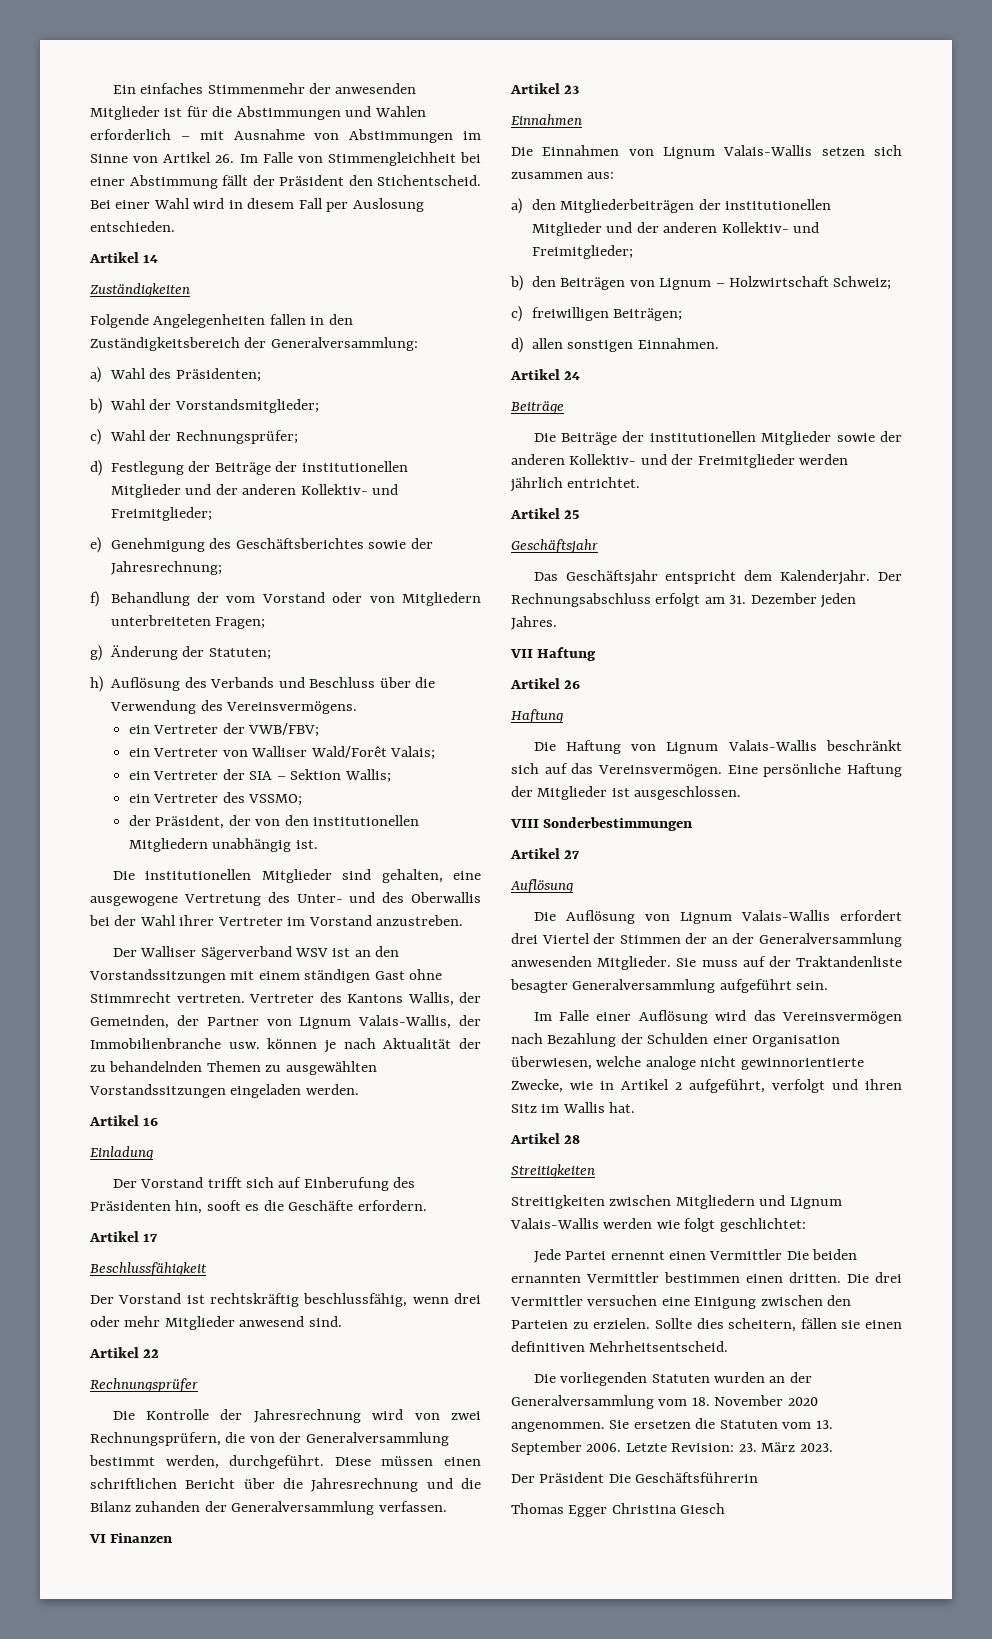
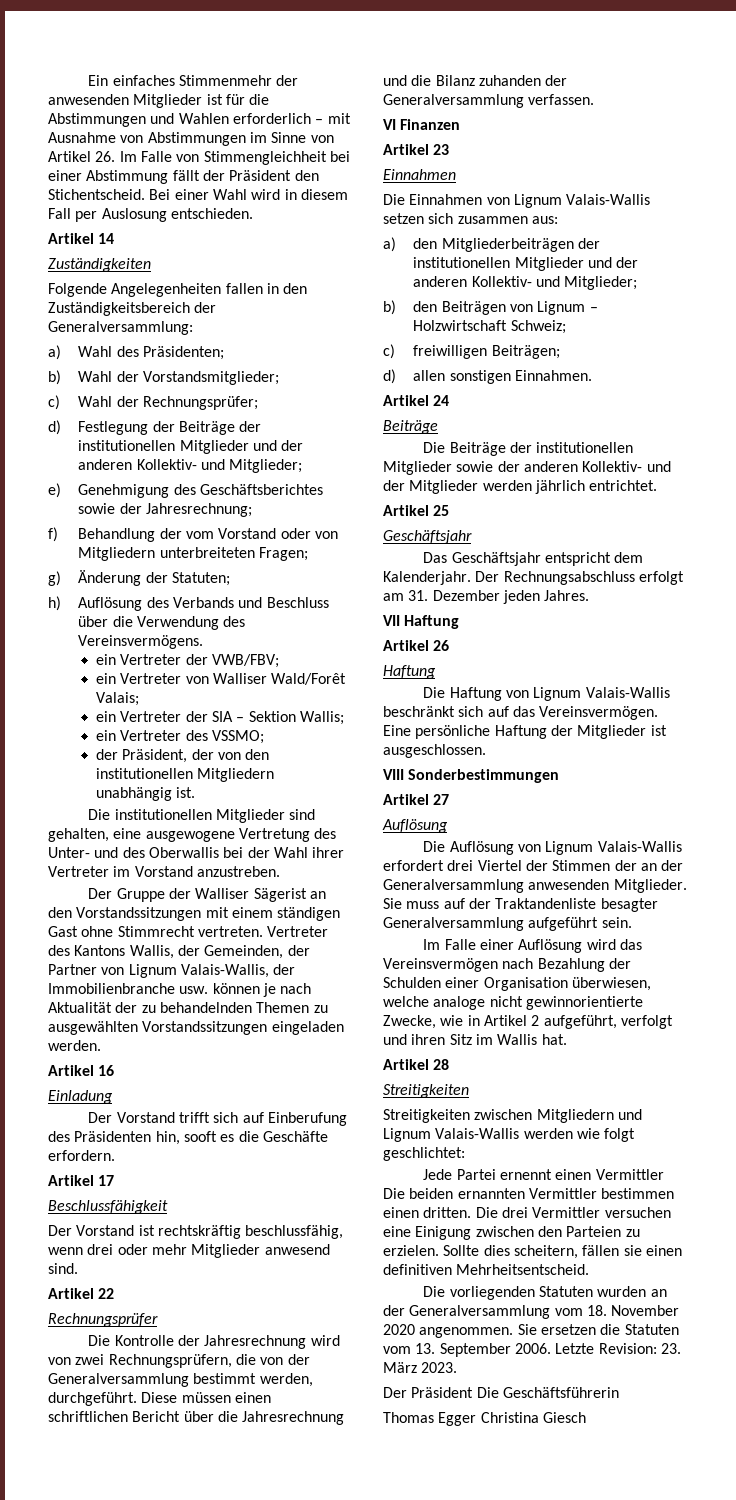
- d) Festlegung der Beiträge der institutionellen Mitglieder und der anderen Kollektiv- und Freimitglieder;
+ d) Festlegung der Beiträge der institutionellen Mitglieder und der anderen Kollektiv- und Mitglieder;
- Der Walliser Sägerverband WSV ist an den Vorstandssitzungen mit einem ständigen Gast ohne Stimmrecht vertreten.
+ Der Gruppe der Walliser Sägerist an den Vorstandssitzungen mit einem ständigen Gast ohne Stimmrecht vertreten.
- a) den Mitgliederbeiträgen der institutionellen Mitglieder und der anderen Kollektiv- und Freimitglieder;
+ a) den Mitgliederbeiträgen der institutionellen Mitglieder und der anderen Kollektiv- und Mitglieder;
- Die Beiträge der institutionellen Mitglieder sowie der anderen Kollektiv- und der Freimitglieder werden jährlich entrichtet.
+ Die Beiträge der institutionellen Mitglieder sowie der anderen Kollektiv- und der Mitglieder werden jährlich entrichtet.

